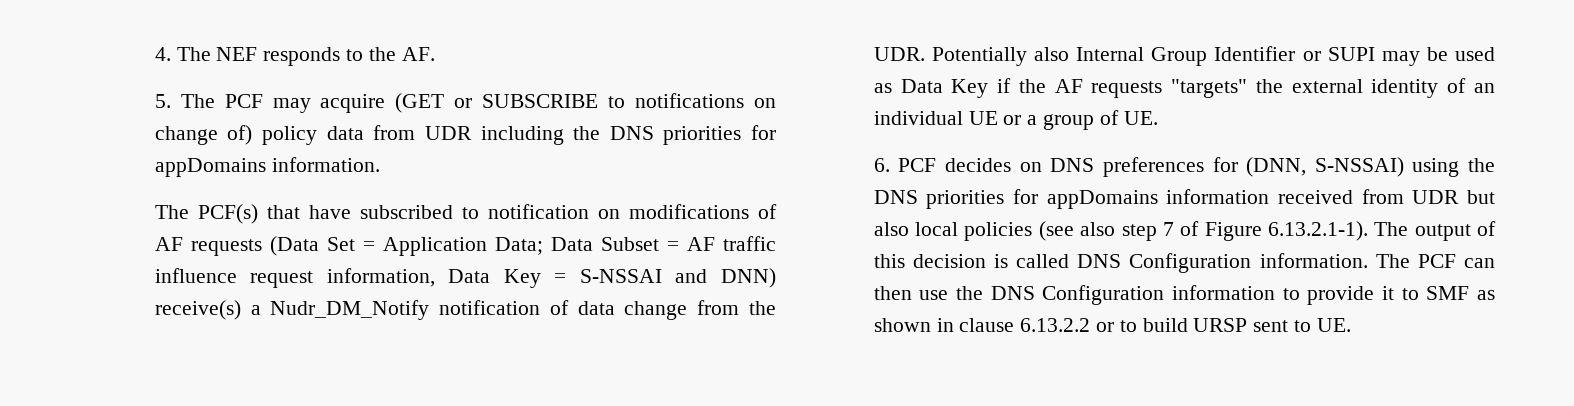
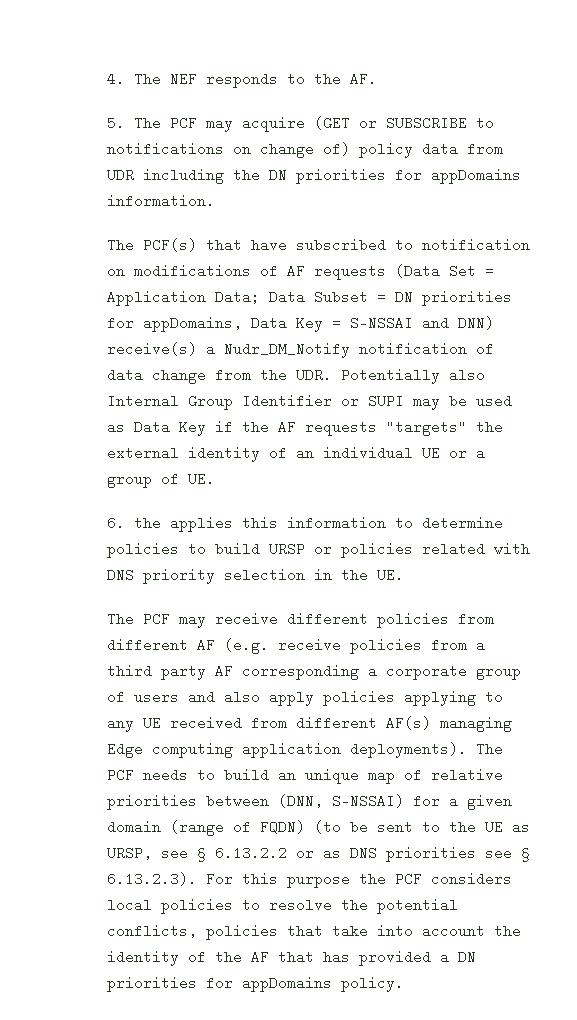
- 5. The PCF may acquire (GET or SUBSCRIBE to notifications on change of) policy data from UDR including the DNS priorities for appDomains information.
+ 5. The PCF may acquire (GET or SUBSCRIBE to notifications on change of) policy data from UDR including the DN priorities for appDomains information.
- Data Subset = AF traffic influence request information, Data Key = S-NSSAI and DNN) receive(s) a Nudr_DM_Notify notification of data change from the UDR. Potentially also Internal Group Identifier or SUPI may be used as Data Key if the AF requests "targets" the external identity of an individual UE or a group of UE.
+ Data Subset = DN priorities for appDomains, Data Key = S-NSSAI and DNN) receive(s) a Nudr_DM_Notify notification of data change from the UDR. Potentially also Internal Group Identifier or SUPI may be used as Data Key if the AF requests "targets" the external identity of an individual UE or a group of UE.
- 6. PCF decides on DNS preferences for (DNN, S-NSSAI) using the DNS priorities for appDomains information received from UDR but also local policies (see also step 7 of Figure 6.13.2.1-1). The output of this decision is called DNS Configuration information. The PCF can then use the DNS Configuration information to provide it to SMF as shown in clause 6.13.2.2 or to build URSP sent to UE.
+ 6. the applies this information to determine policies to build URSP or policies related with DNS priority selection in the UE.
+ The PCF may receive different policies from different AF (e.g. receive policies from a third party AF corresponding a corporate group of users and also apply policies applying to any UE received from different AF(s) managing Edge computing application deployments). The PCF needs to build an unique map of relative priorities between (DNN, S-NSSAI) for a given domain (range of FQDN) (to be sent to the UE as URSP, see § 6.13.2.2 or as DNS priorities see § 6.13.2.3). For this purpose the PCF considers local policies to resolve the potential conflicts, policies that take into account the identity of the AF that has provided a DN priorities for appDomains policy.

